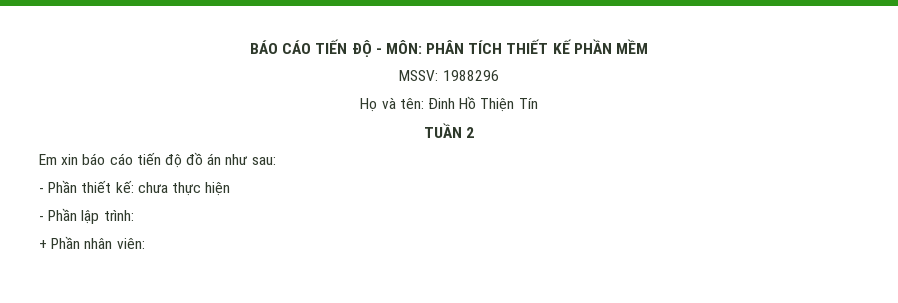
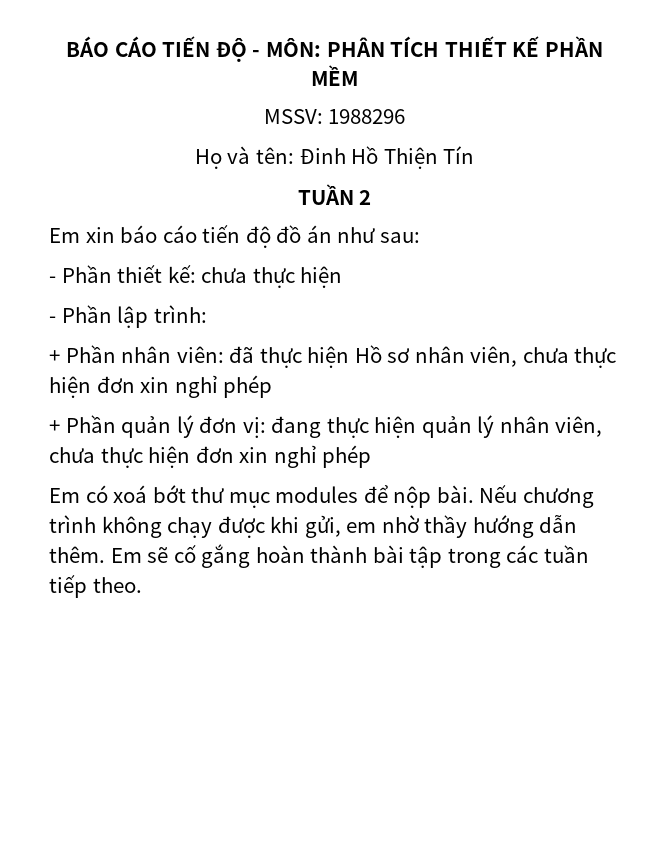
- + Phần nhân viên:
+ + Phần nhân viên: đã thực hiện Hồ sơ nhân viên, chưa thực hiện đơn xin nghỉ phép
+ + Phần quản lý đơn vị: đang thực hiện quản lý nhân viên, chưa thực hiện đơn xin nghỉ phép
+ Em có xoá bớt thư mục modules để nộp bài. Nếu chương trình không chạy được khi gửi, em nhờ thầy hướng dẫn thêm. Em sẽ cố gắng hoàn thành bài tập trong các tuần tiếp theo.

